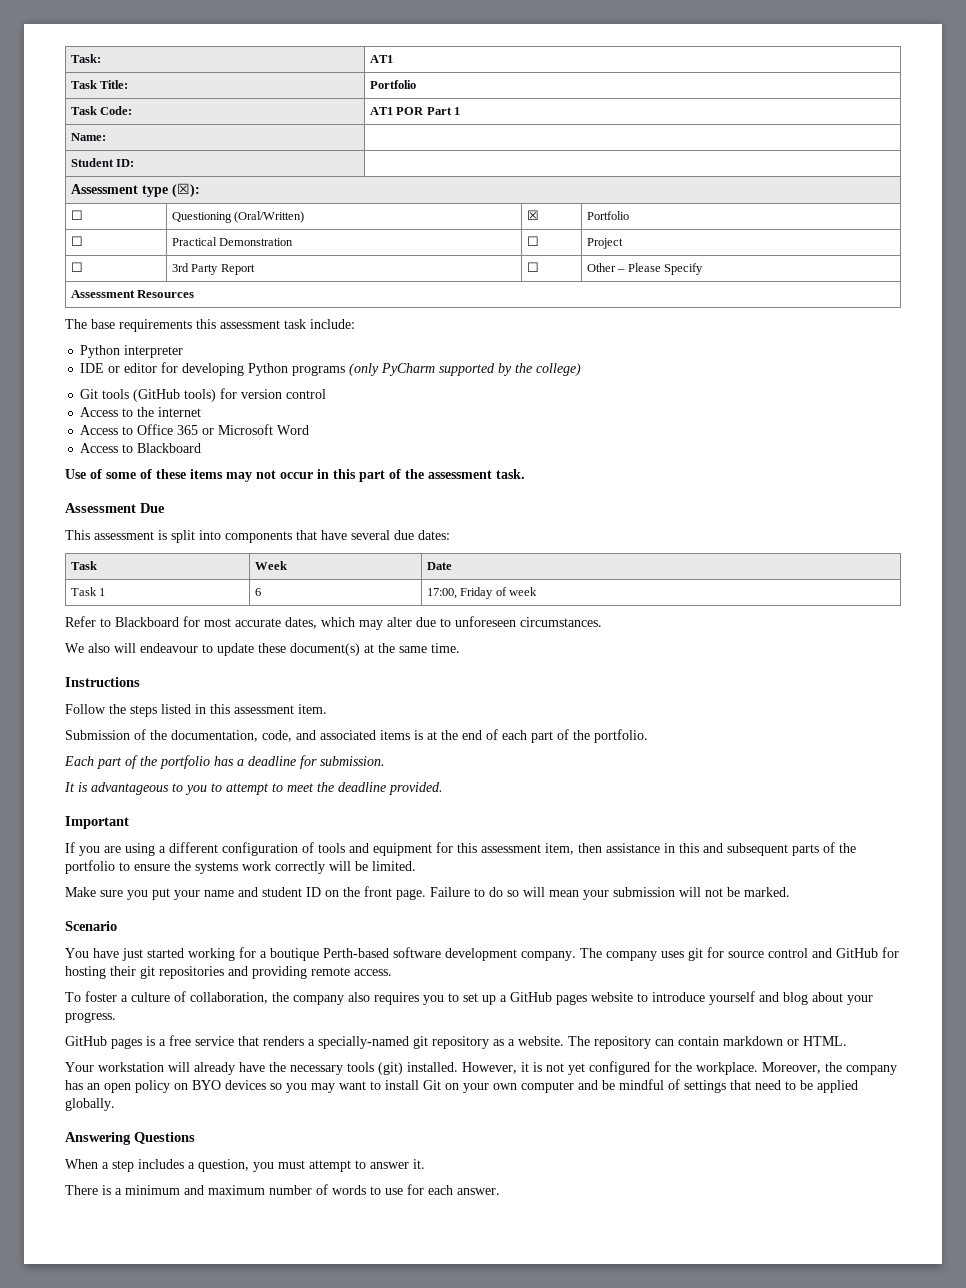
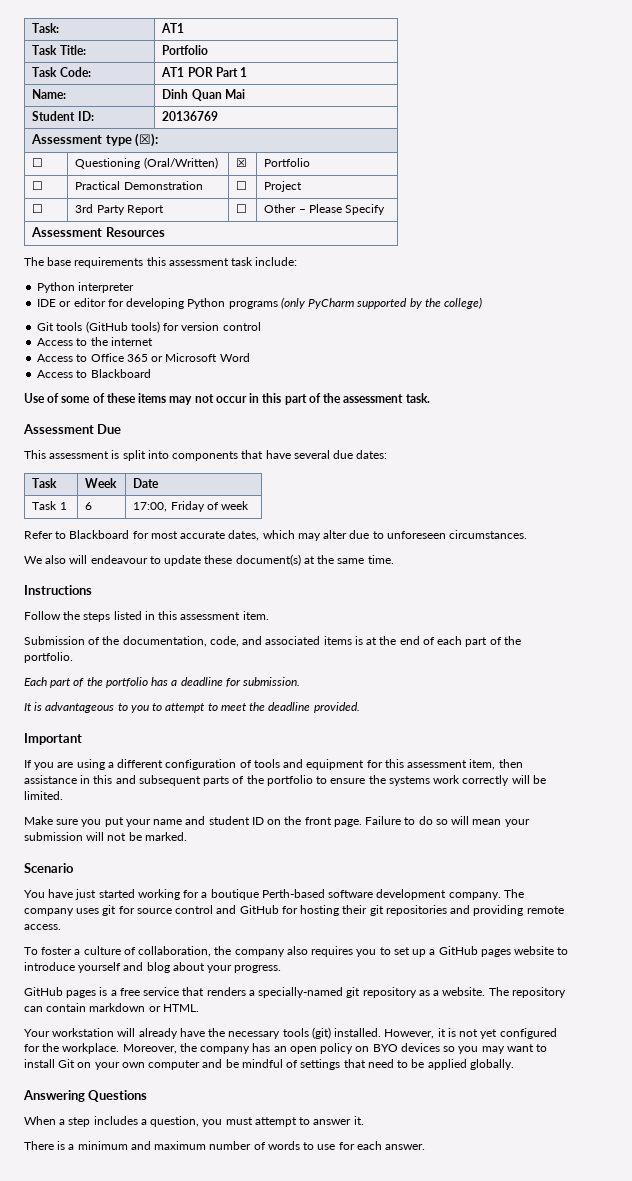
- Name: |
+ Name: | Dinh Quan Mai
- Student ID: |
+ Student ID: | 20136769

